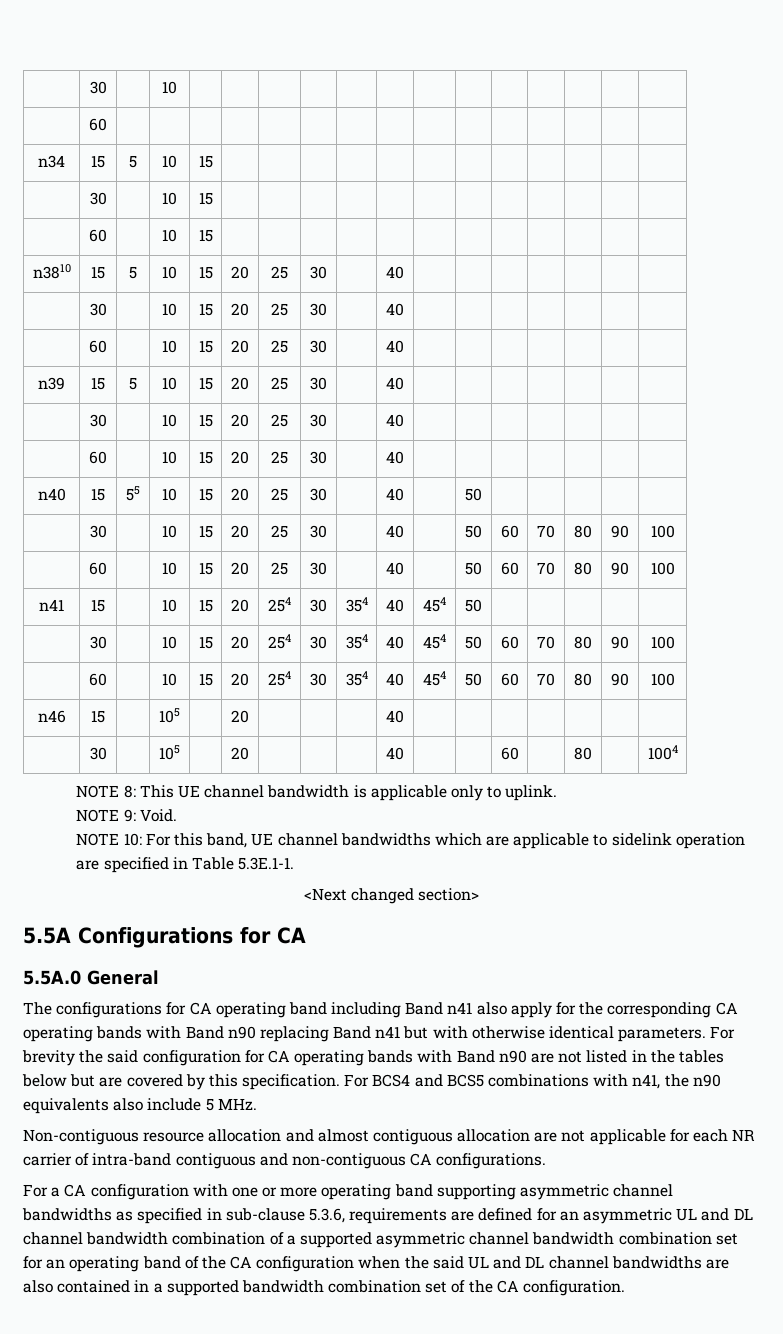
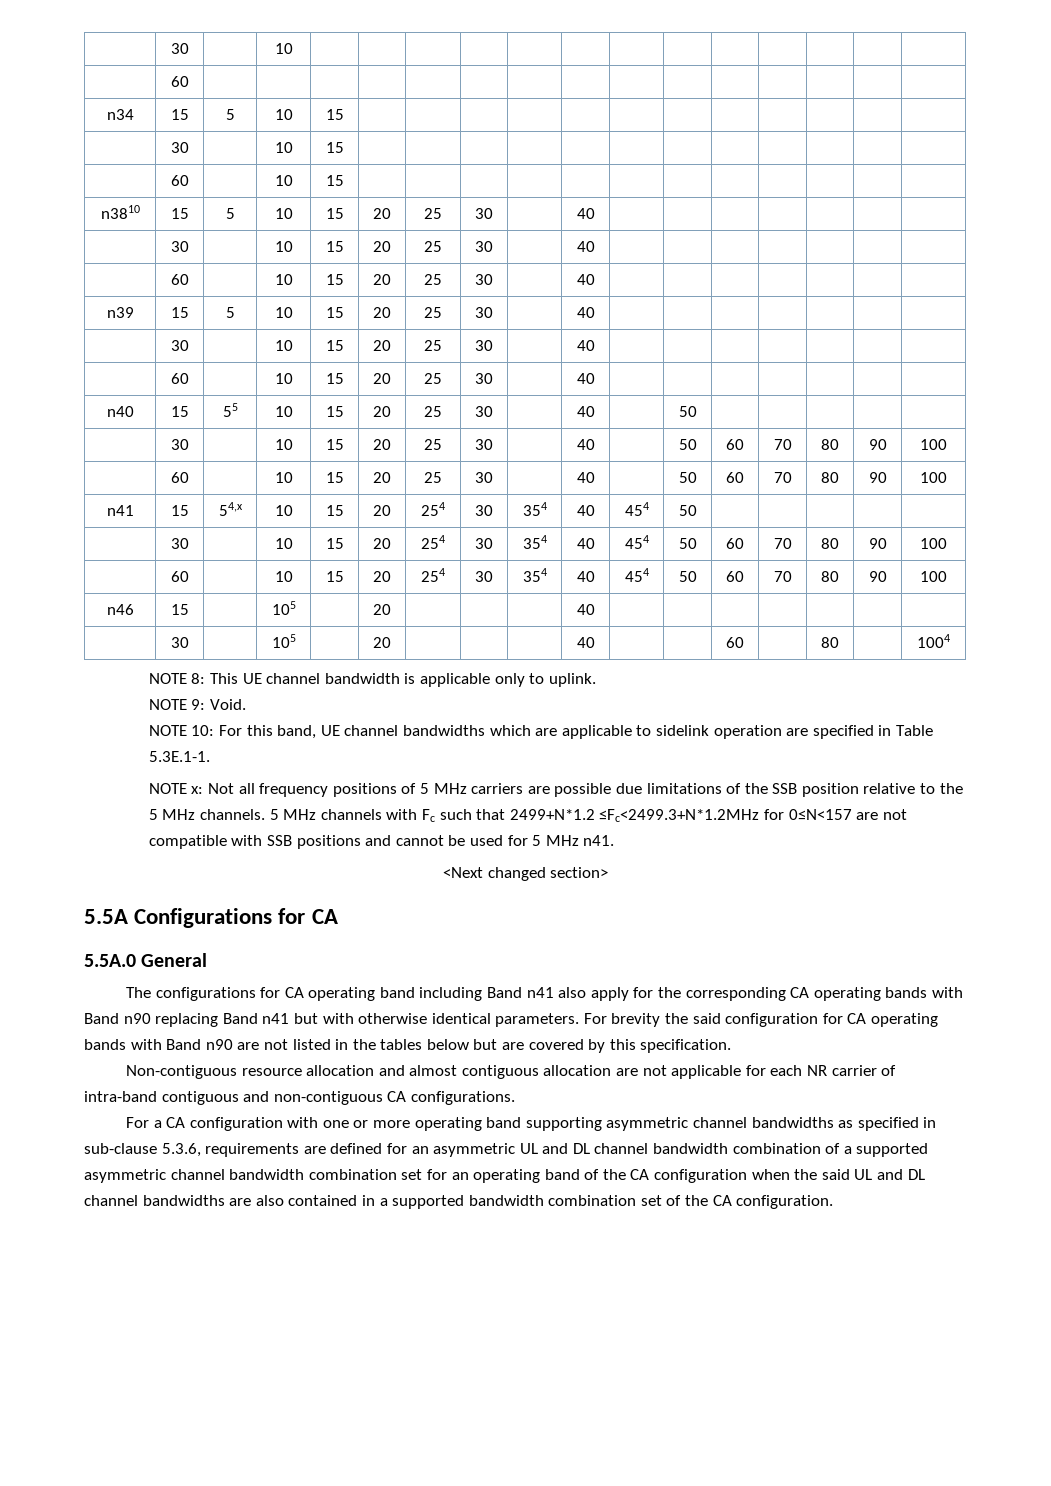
- n41 | 15 | | 10 | 15 | 20 | 254 | 30 | 354 | 40 | 454 | 50 | | | | |
+ n41 | 15 | 54,x | 10 | 15 | 20 | 254 | 30 | 354 | 40 | 454 | 50 | | | | |
+ NOTE x: Not all frequency positions of 5 MHz carriers are possible due limitations of the SSB position relative to the 5 MHz channels. 5 MHz channels with Fc such that 2499+N*1.2 ≤Fc<2499.3+N*1.2MHz for 0≤N<157 are not compatible with SSB positions and cannot be used for 5 MHz n41.
- For BCS4 and BCS5 combinations with n41, the n90 equivalents also include 5 MHz.

